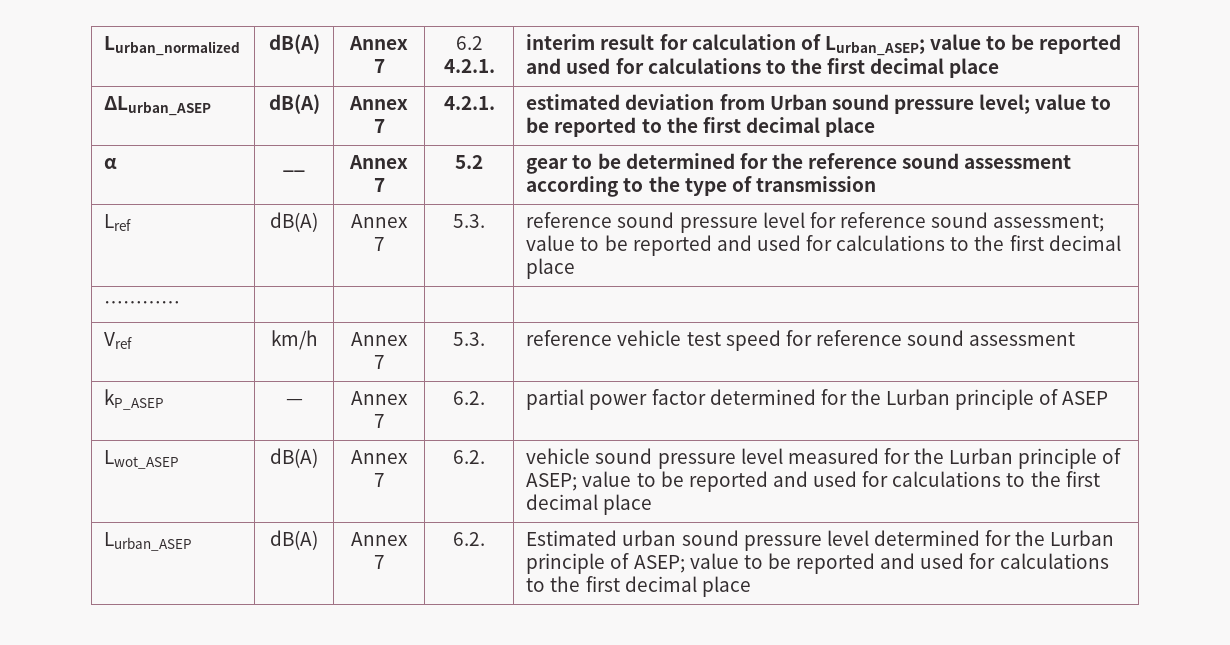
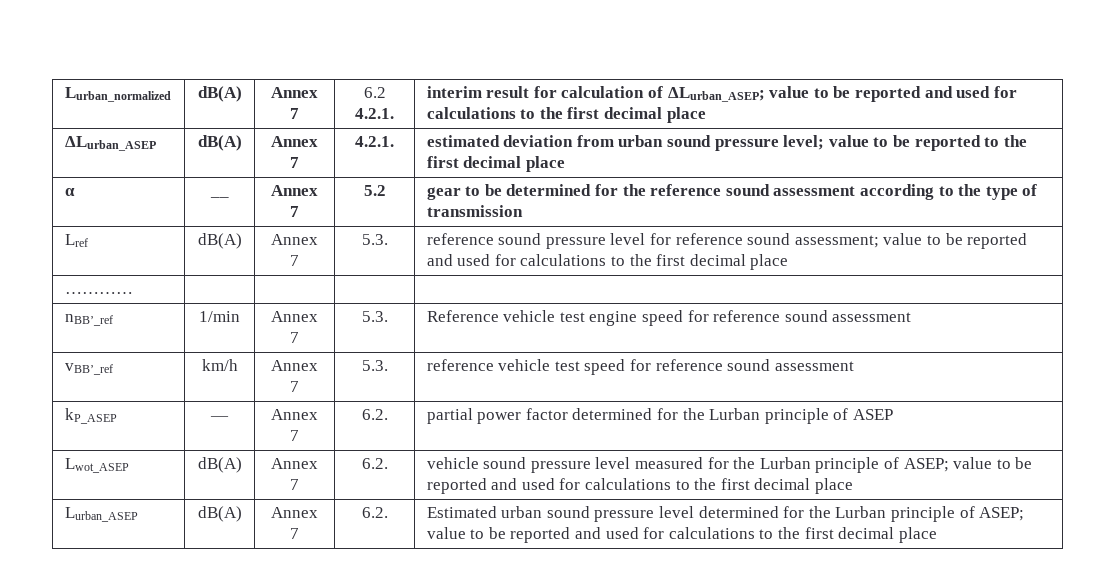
- Lurban_normalized | dB(A) | Annex 7 | 6.2 4.2.1. | interim result for calculation of Lurban_ASEP; value to be reported and used for calculations to the first decimal place
+ Lurban_normalized | dB(A) | Annex 7 | 6.2 4.2.1. | interim result for calculation of ΔLurban_ASEP; value to be reported and used for calculations to the first decimal place
- ΔLurban_ASEP | dB(A) | Annex 7 | 4.2.1. | estimated deviation from Urban sound pressure level; value to be reported to the first decimal place
+ ΔLurban_ASEP | dB(A) | Annex 7 | 4.2.1. | estimated deviation from urban sound pressure level; value to be reported to the first decimal place
- Vref | km/h | Annex 7 | 5.3. | reference vehicle test speed for reference sound assessment
+ nBB’_ref | 1/min | Annex 7 | 5.3. | Reference vehicle test engine speed for reference sound assessment
+ vBB’_ref | km/h | Annex 7 | 5.3. | reference vehicle test speed for reference sound assessment

